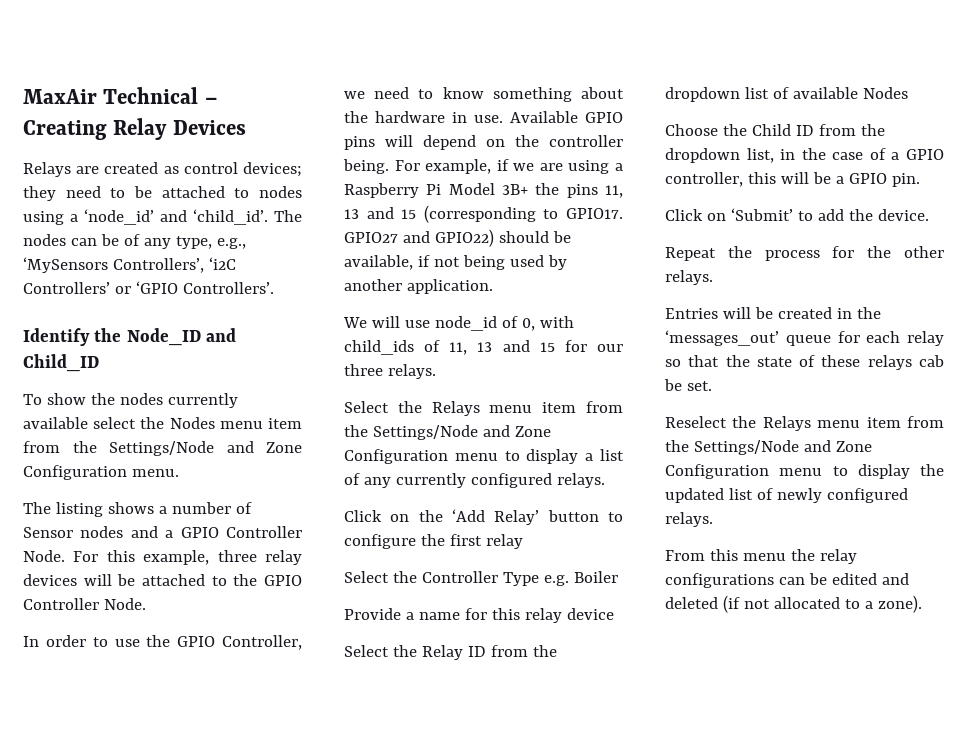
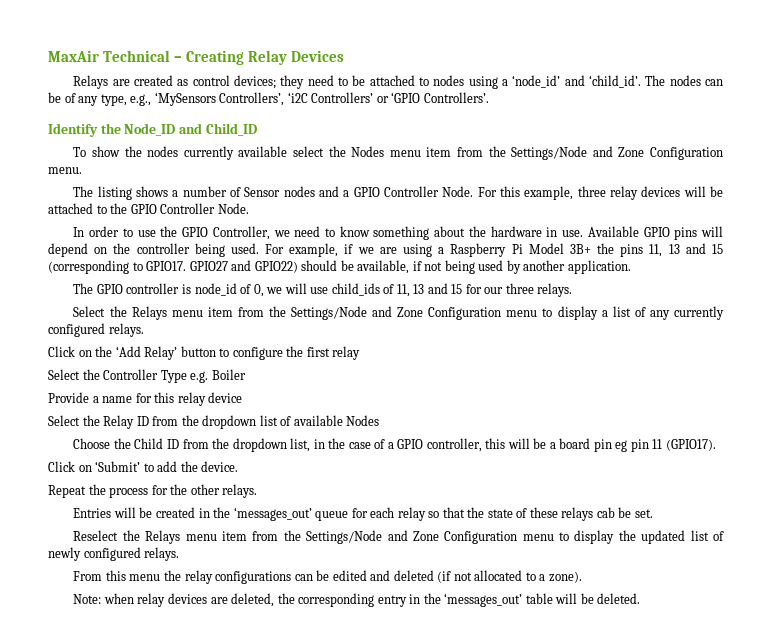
- Available GPIO pins will depend on the controller being.
+ Available GPIO pins will depend on the controller being used.
- We will use node_id of 0, with child_ids of 11, 13 and 15 for our three relays.
+ The GPIO controller is node_id of 0, we will use child_ids of 11, 13 and 15 for our three relays.
- Choose the Child ID from the dropdown list, in the case of a GPIO controller, this will be a GPIO pin.
+ Choose the Child ID from the dropdown list, in the case of a GPIO controller, this will be a board pin eg pin 11 (GPIO17).
+ Note: when relay devices are deleted, the corresponding entry in the ‘messages_out’ table will be deleted.

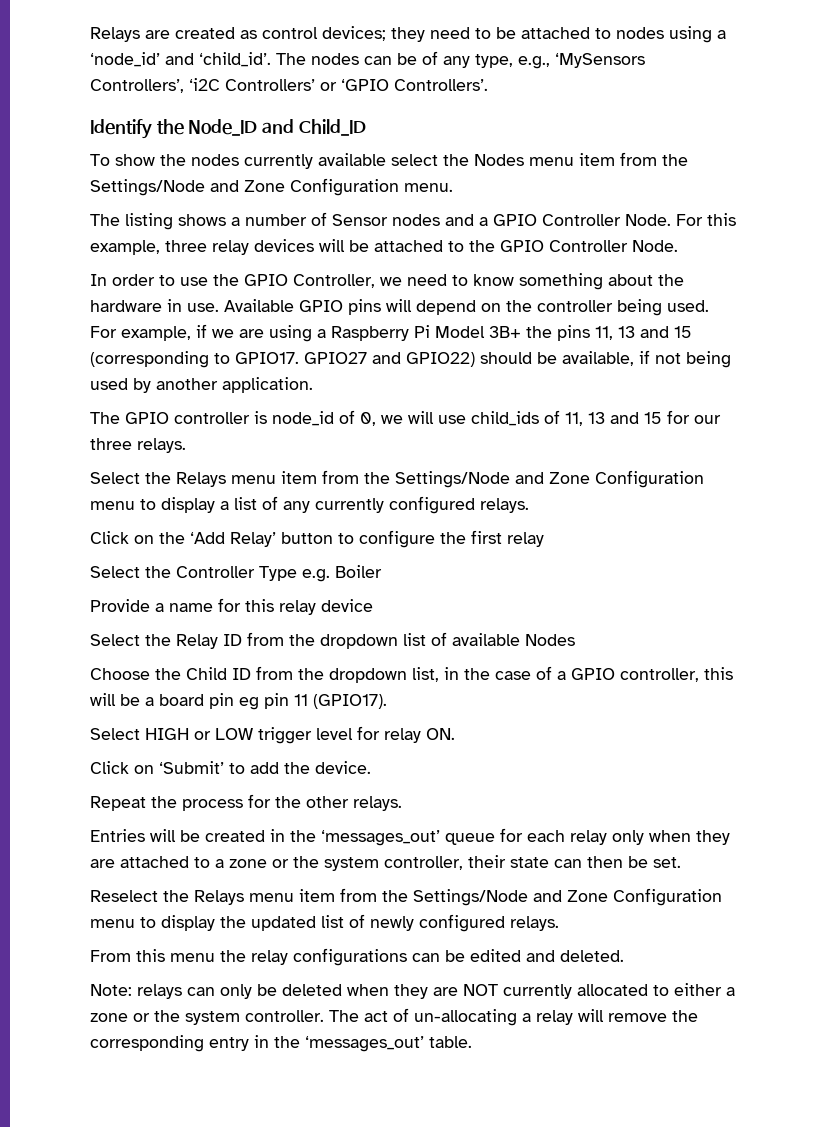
- MaxAir Technical – Creating Relay Devices
+ Select HIGH or LOW trigger level for relay ON.
- Entries will be created in the ‘messages_out’ queue for each relay so that the state of these relays cab be set.
+ Entries will be created in the ‘messages_out’ queue for each relay only when they are attached to a zone or the system controller, their state can then be set.
- From this menu the relay configurations can be edited and deleted (if not allocated to a zone).
- Note: when relay devices are deleted, the corresponding entry in the ‘messages_out’ table will be deleted.
+ From this menu the relay configurations can be edited and deleted.
+ Note: relays can only be deleted when they are NOT currently allocated to either a zone or the system controller. The act of un-allocating a relay will remove the corresponding entry in the ‘messages_out’ table.

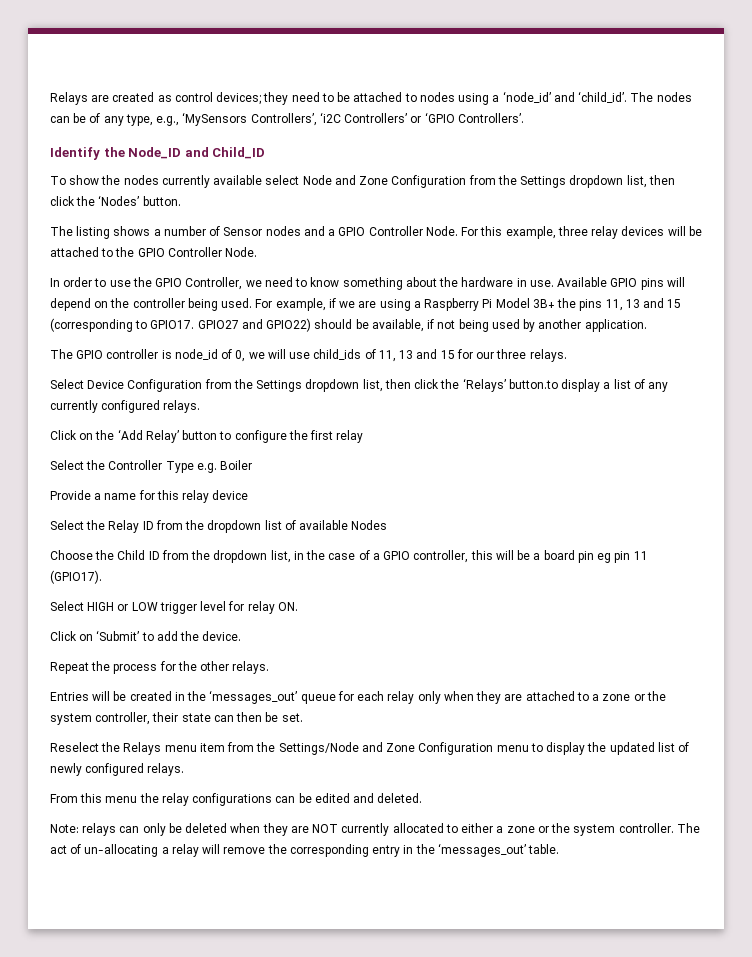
- To show the nodes currently available select the Nodes menu item from the Settings/Node and Zone Configuration menu.
+ To show the nodes currently available select Node and Zone Configuration from the Settings dropdown list, then click the ‘Nodes’ button.
- Select the Relays menu item from the Settings/Node and Zone Configuration menu to display a list of any currently configured relays.
+ Select Device Configuration from the Settings dropdown list, then click the ‘Relays’ button.to display a list of any currently configured relays.

